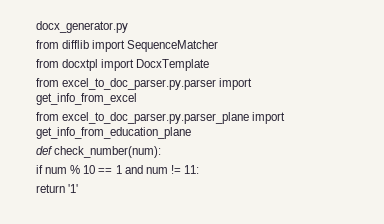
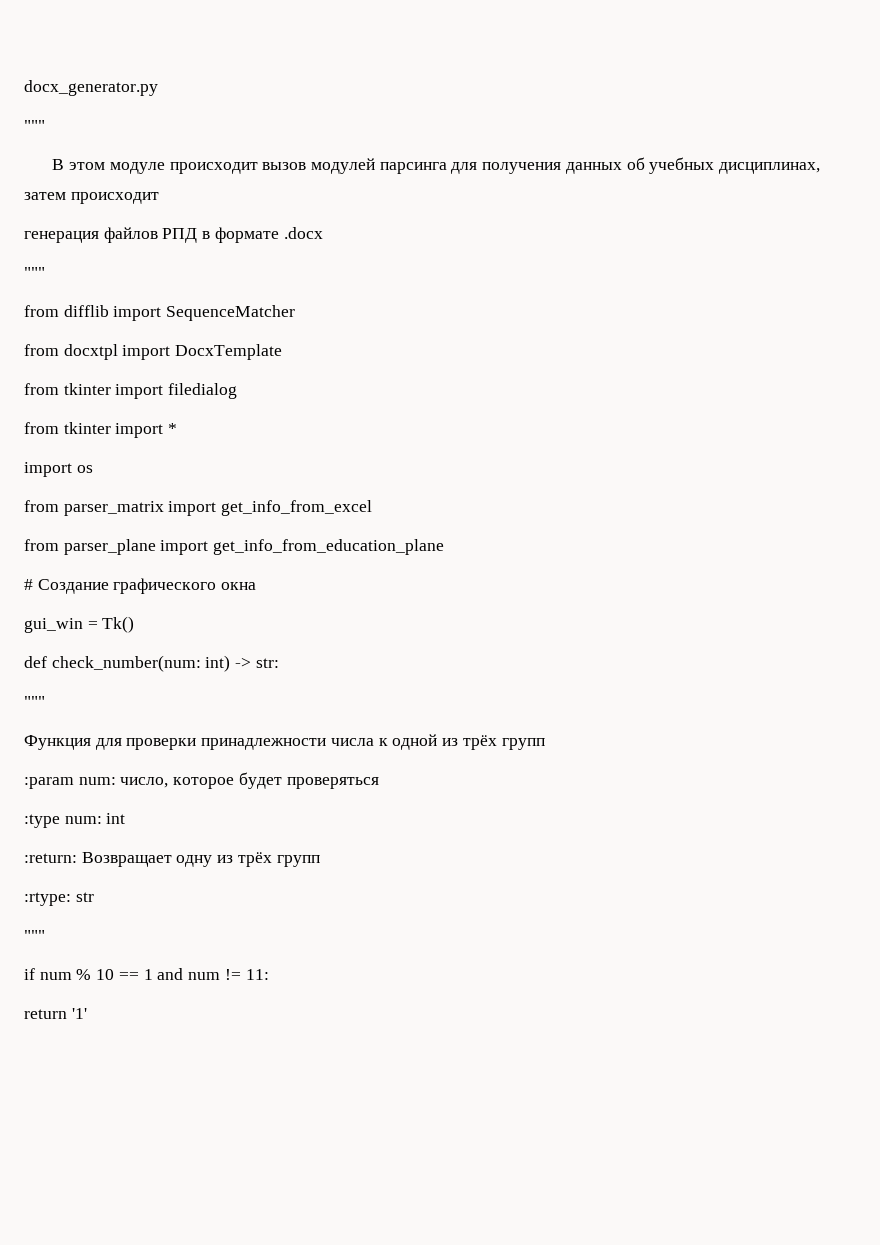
  docx_generator.py
+ """
+ В этом модуле происходит вызов модулей парсинга для получения данных об учебных дисциплинах, затем происходит
+ генерация файлов РПД в формате .docx
+ """
- from excel_to_doc_parser.py.parser import get_info_from_excel
+ from tkinter import filedialog
+ from tkinter import *
+ import os
+ from parser_matrix import get_info_from_excel
- from excel_to_doc_parser.py.parser_plane import get_info_from_education_plane
+ from parser_plane import get_info_from_education_plane
- def check_number(num):
+ # Создание графического окна
+ gui_win = Tk()
+ def check_number(num: int) -> str:
+ """
+ Функция для проверки принадлежности числа к одной из трёх групп
+ :param num: число, которое будет проверяться
+ :type num: int
+ :return: Возвращает одну из трёх групп
+ :rtype: str
+ """

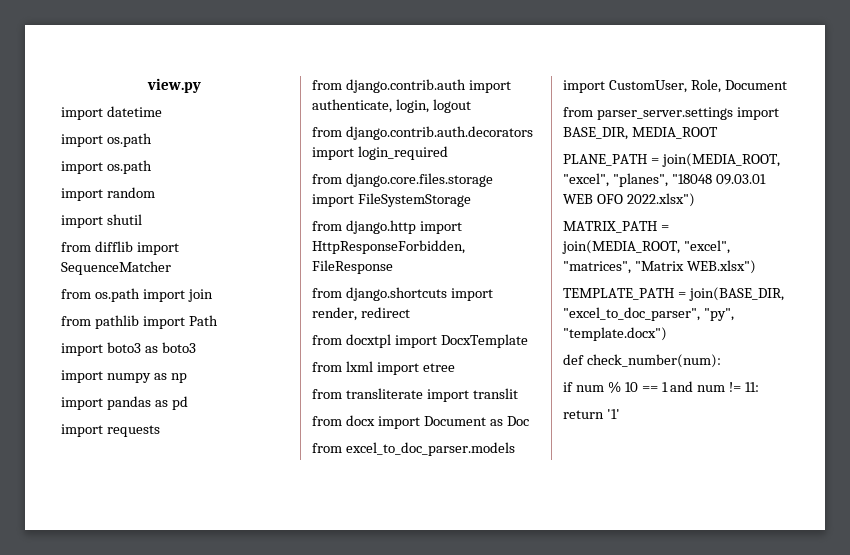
- docx_generator.py
- """
- В этом модуле происходит вызов модулей парсинга для получения данных об учебных дисциплинах, затем происходит
- генерация файлов РПД в формате .docx
- """
+ view.py
+ import datetime
+ import os.path
+ import os.path
+ import random
+ import shutil
  from difflib import SequenceMatcher
+ from os.path import join
+ from pathlib import Path
+ import boto3 as boto3
+ import numpy as np
+ import pandas as pd
+ import requests
+ from django.contrib.auth import authenticate, login, logout
+ from django.contrib.auth.decorators import login_required
+ from django.core.files.storage import FileSystemStorage
+ from django.http import HttpResponseForbidden, FileResponse
+ from django.shortcuts import render, redirect
- from tkinter import filedialog
- from tkinter import *
- import os
- from parser_matrix import get_info_from_excel
- from parser_plane import get_info_from_education_plane
- # Создание графического окна
- gui_win = Tk()
- def check_number(num: int) -> str:
- """
- Функция для проверки принадлежности числа к одной из трёх групп
- :param num: число, которое будет проверяться
- :type num: int
- :return: Возвращает одну из трёх групп
- :rtype: str
- """
+ from lxml import etree
+ from transliterate import translit
+ from docx import Document as Doc
+ from excel_to_doc_parser.models import CustomUser, Role, Document
+ from parser_server.settings import BASE_DIR, MEDIA_ROOT
+ PLANE_PATH = join(MEDIA_ROOT, "excel", "planes", "18048 09.03.01 WEB OFO 2022.xlsx")
+ MATRIX_PATH = join(MEDIA_ROOT, "excel", "matrices", "Matrix WEB.xlsx")
+ TEMPLATE_PATH = join(BASE_DIR, "excel_to_doc_parser", "py", "template.docx")
+ def check_number(num):

